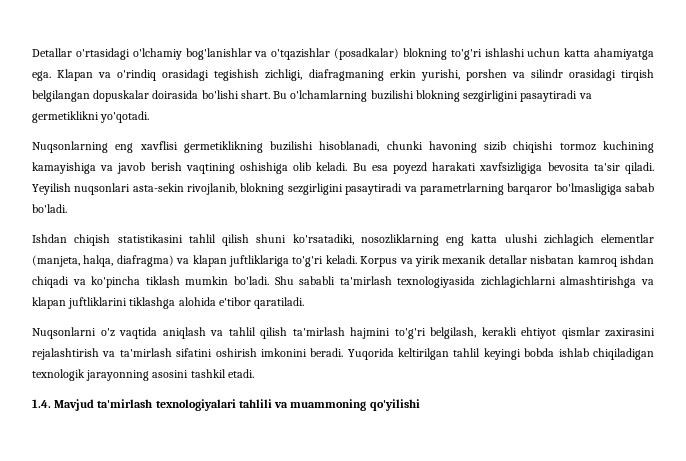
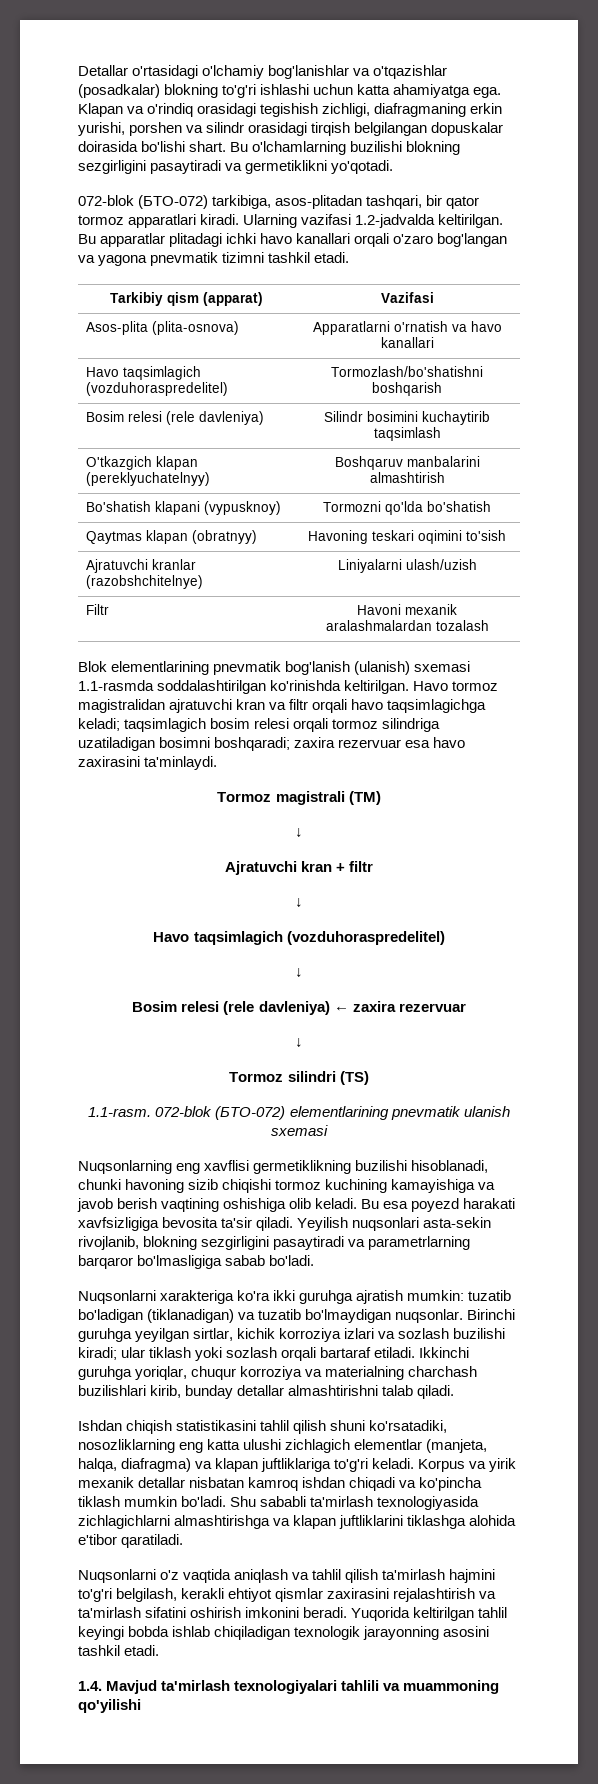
+ 072-blok (БТО-072) tarkibiga, asos-plitadan tashqari, bir qator tormoz apparatlari kiradi. Ularning vazifasi 1.2-jadvalda keltirilgan. Bu apparatlar plitadagi ichki havo kanallari orqali o'zaro bog'langan va yagona pnevmatik tizimni tashkil etadi.
+ Tarkibiy qism (apparat) | Vazifasi
+ Asos-plita (plita-osnova) | Apparatlarni o'rnatish va havo kanallari
+ Havo taqsimlagich (vozduhoraspredelitel) | Tormozlash/bo'shatishni boshqarish
+ Bosim relesi (rele davleniya) | Silindr bosimini kuchaytirib taqsimlash
+ O'tkazgich klapan (pereklyuchatelnyy) | Boshqaruv manbalarini almashtirish
+ Bo'shatish klapani (vypusknoy) | Tormozni qo'lda bo'shatish
+ Qaytmas klapan (obratnyy) | Havoning teskari oqimini to'sish
+ Ajratuvchi kranlar (razobshchitelnye) | Liniyalarni ulash/uzish
+ Filtr | Havoni mexanik aralashmalardan tozalash
+ Blok elementlarining pnevmatik bog'lanish (ulanish) sxemasi 1.1-rasmda soddalashtirilgan ko'rinishda keltirilgan. Havo tormoz magistralidan ajratuvchi kran va filtr orqali havo taqsimlagichga keladi; taqsimlagich bosim relesi orqali tormoz silindriga uzatiladigan bosimni boshqaradi; zaxira rezervuar esa havo zaxirasini ta'minlaydi.
+ Tormoz magistrali (TM)
+ ↓
+ Ajratuvchi kran + filtr
+ ↓
+ Havo taqsimlagich (vozduhoraspredelitel)
+ ↓
+ Bosim relesi (rele davleniya) ← zaxira rezervuar
+ ↓
+ Tormoz silindri (TS)
+ 1.1-rasm. 072-blok (БТО-072) elementlarining pnevmatik ulanish sxemasi
+ Nuqsonlarni xarakteriga ko'ra ikki guruhga ajratish mumkin: tuzatib bo'ladigan (tiklanadigan) va tuzatib bo'lmaydigan nuqsonlar. Birinchi guruhga yeyilgan sirtlar, kichik korroziya izlari va sozlash buzilishi kiradi; ular tiklash yoki sozlash orqali bartaraf etiladi. Ikkinchi guruhga yoriqlar, chuqur korroziya va materialning charchash buzilishlari kirib, bunday detallar almashtirishni talab qiladi.

